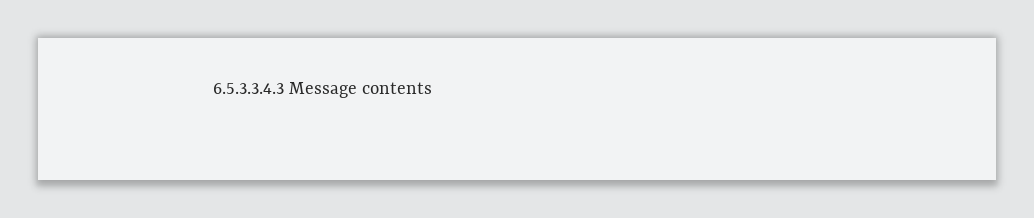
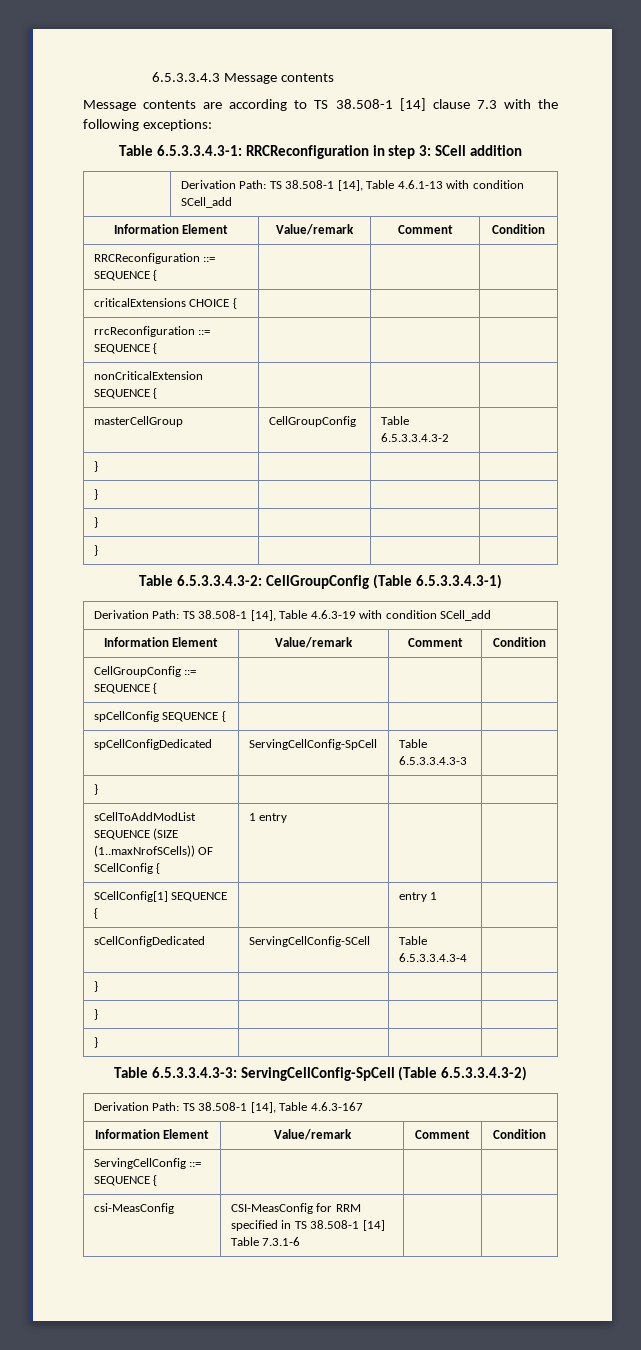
+ Message contents are according to TS 38.508-1 [14] clause 7.3 with the following exceptions:
+ Table 6.5.3.3.4.3-1: RRCReconfiguration in step 3: SCell addition
+ | Derivation Path: TS 38.508-1 [14], Table 4.6.1-13 with condition SCell_add
+ Information Element | Value/remark | Comment | Condition
+ RRCReconfiguration ::= SEQUENCE { | | |
+ criticalExtensions CHOICE { | | |
+ rrcReconfiguration ::= SEQUENCE { | | |
+ nonCriticalExtension SEQUENCE { | | |
+ masterCellGroup | CellGroupConfig | Table 6.5.3.3.4.3-2 |
+ } | | |
+ } | | |
+ } | | |
+ } | | |
+ Table 6.5.3.3.4.3-2: CellGroupConfig (Table 6.5.3.3.4.3-1)
+ Derivation Path: TS 38.508-1 [14], Table 4.6.3-19 with condition SCell_add
+ Information Element | Value/remark | Comment | Condition
+ CellGroupConfig ::= SEQUENCE { | | |
+ spCellConfig SEQUENCE { | | |
+ spCellConfigDedicated | ServingCellConfig-SpCell | Table 6.5.3.3.4.3-3 |
+ } | | |
+ sCellToAddModList SEQUENCE (SIZE (1..maxNrofSCells)) OF SCellConfig { | 1 entry | |
+ SCellConfig[1] SEQUENCE { | | entry 1 |
+ sCellConfigDedicated | ServingCellConfig-SCell | Table 6.5.3.3.4.3-4 |
+ } | | |
+ } | | |
+ } | | |
+ Table 6.5.3.3.4.3-3: ServingCellConfig-SpCell (Table 6.5.3.3.4.3-2)
+ Derivation Path: TS 38.508-1 [14], Table 4.6.3-167
+ Information Element | Value/remark | Comment | Condition
+ ServingCellConfig ::= SEQUENCE { | | |
+ csi-MeasConfig | CSI-MeasConfig for RRM specified in TS 38.508-1 [14] Table 7.3.1-6 | |

